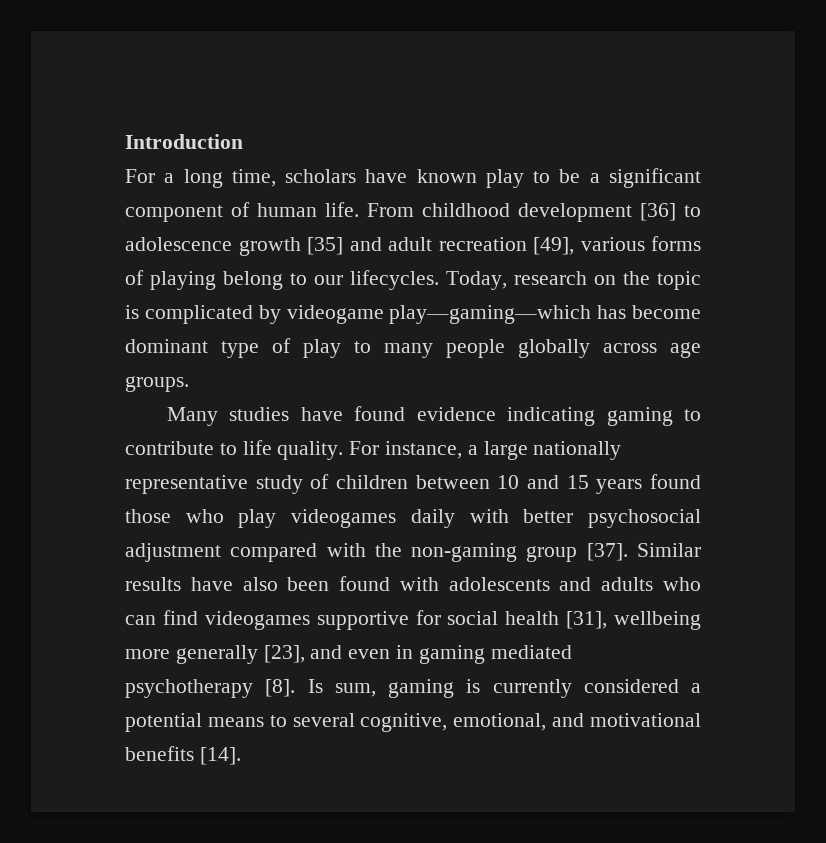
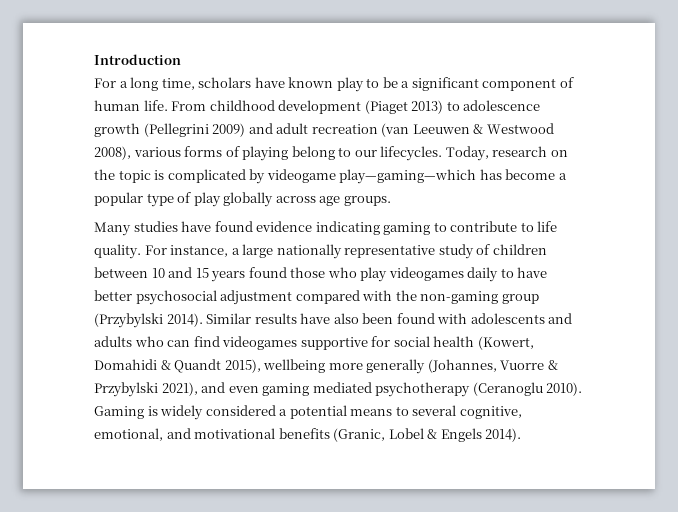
- From childhood development [36] to adolescence growth [35] and adult recreation [49], various forms of playing belong to our lifecycles.
+ From childhood development (Piaget 2013) to adolescence growth (Pellegrini 2009) and adult recreation (van Leeuwen & Westwood 2008), various forms of playing belong to our lifecycles.
- Today, research on the topic is complicated by videogame play—gaming—which has become dominant type of play to many people globally across age groups.
+ Today, research on the topic is complicated by videogame play—gaming—which has become a popular type of play globally across age groups.
- For instance, a large nationally representative study of children between 10 and 15 years found those who play videogames daily with better psychosocial adjustment compared with the non-gaming group [37].
+ For instance, a large nationally representative study of children between 10 and 15 years found those who play videogames daily to have better psychosocial adjustment compared with the non-gaming group (Przybylski 2014).
- Similar results have also been found with adolescents and adults who can find videogames supportive for social health [31], wellbeing more generally [23], and even in gaming mediated psychotherapy [8]. Is sum, gaming is currently considered a potential means to several cognitive, emotional, and motivational benefits [14].
+ Similar results have also been found with adolescents and adults who can find videogames supportive for social health (Kowert, Domahidi & Quandt 2015), wellbeing more generally (Johannes, Vuorre & Przybylski 2021), and even gaming mediated psychotherapy (Ceranoglu 2010). Gaming is widely considered a potential means to several cognitive, emotional, and motivational benefits (Granic, Lobel & Engels 2014).

